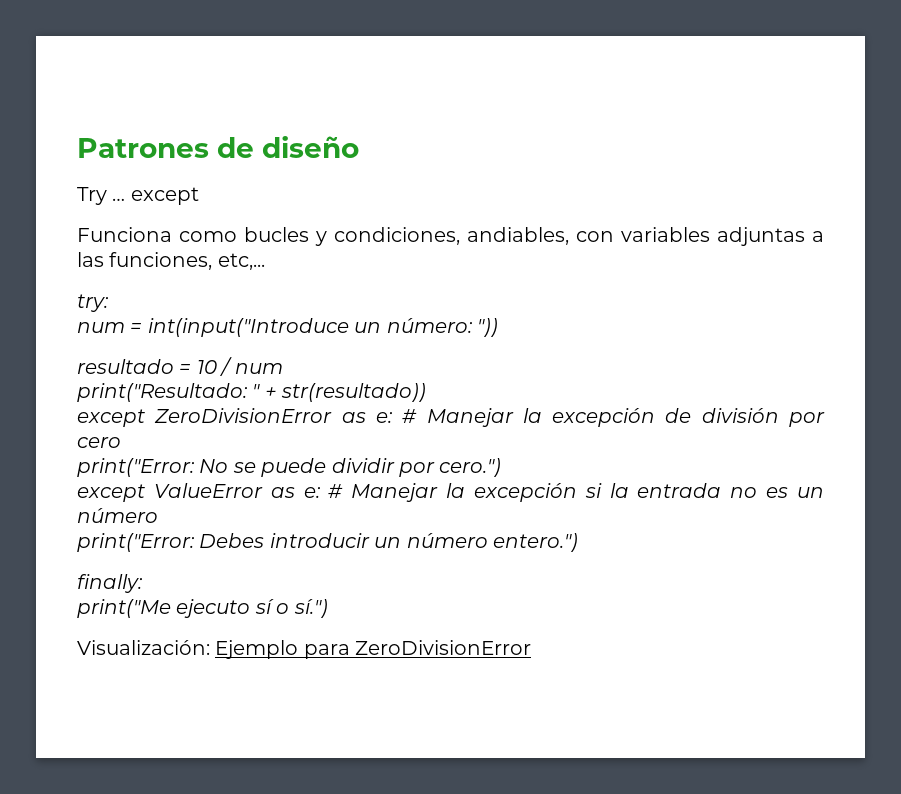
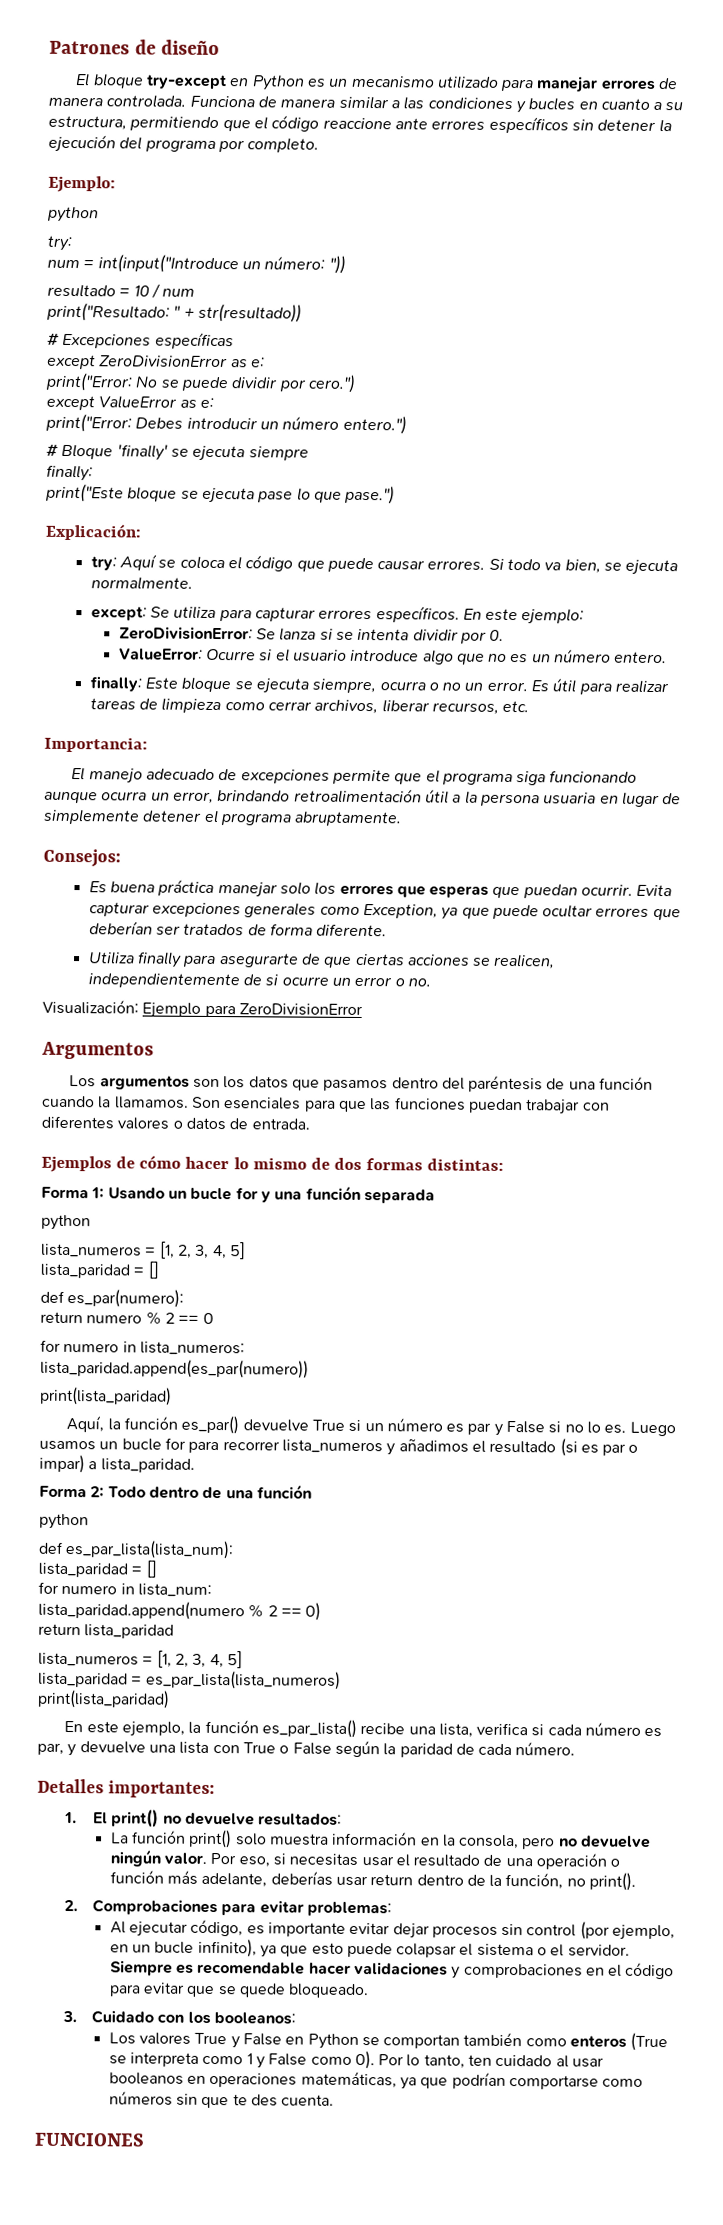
- Try … except
- Funciona como bucles y condiciones, andiables, con variables adjuntas a las funciones, etc,...
+ El bloque try-except en Python es un mecanismo utilizado para manejar errores de manera controlada. Funciona de manera similar a las condiciones y bucles en cuanto a su estructura, permitiendo que el código reaccione ante errores específicos sin detener la ejecución del programa por completo.
+ Ejemplo:
+ python
+ # Excepciones específicas
- except ZeroDivisionError as e: # Manejar la excepción de división por cero
+ except ZeroDivisionError as e:
- except ValueError as e: # Manejar la excepción si la entrada no es un número
+ except ValueError as e:
+ # Bloque 'finally' se ejecuta siempre
  finally:
- print("Me ejecuto sí o sí.")
+ print("Este bloque se ejecuta pase lo que pase.")
+ Explicación:
+ try: Aquí se coloca el código que puede causar errores. Si todo va bien, se ejecuta normalmente.
+ except: Se utiliza para capturar errores específicos. En este ejemplo:
+ ZeroDivisionError: Se lanza si se intenta dividir por 0.
+ ValueError: Ocurre si el usuario introduce algo que no es un número entero.
+ finally: Este bloque se ejecuta siempre, ocurra o no un error. Es útil para realizar tareas de limpieza como cerrar archivos, liberar recursos, etc.
+ Importancia:
+ El manejo adecuado de excepciones permite que el programa siga funcionando aunque ocurra un error, brindando retroalimentación útil a la persona usuaria en lugar de simplemente detener el programa abruptamente.
+ Consejos:
+ Es buena práctica manejar solo los errores que esperas que puedan ocurrir. Evita capturar excepciones generales como Exception, ya que puede ocultar errores que deberían ser tratados de forma diferente.
+ Utiliza finally para asegurarte de que ciertas acciones se realicen, independientemente de si ocurre un error o no.
  Visualización: Ejemplo para ZeroDivisionError
+ Argumentos
+ Los argumentos son los datos que pasamos dentro del paréntesis de una función cuando la llamamos. Son esenciales para que las funciones puedan trabajar con diferentes valores o datos de entrada.
+ Ejemplos de cómo hacer lo mismo de dos formas distintas:
+ Forma 1: Usando un bucle for y una función separada
+ python
+ lista_numeros = [1, 2, 3, 4, 5]
+ lista_paridad = []
+ def es_par(numero):
+ return numero % 2 == 0
+ for numero in lista_numeros:
+ lista_paridad.append(es_par(numero))
+ print(lista_paridad)
+ Aquí, la función es_par() devuelve True si un número es par y False si no lo es. Luego usamos un bucle for para recorrer lista_numeros y añadimos el resultado (si es par o impar) a lista_paridad.
+ Forma 2: Todo dentro de una función
+ python
+ def es_par_lista(lista_num):
+ lista_paridad = []
+ for numero in lista_num:
+ lista_paridad.append(numero % 2 == 0)
+ return lista_paridad
+ lista_numeros = [1, 2, 3, 4, 5]
+ lista_paridad = es_par_lista(lista_numeros)
+ print(lista_paridad)
+ En este ejemplo, la función es_par_lista() recibe una lista, verifica si cada número es par, y devuelve una lista con True o False según la paridad de cada número.
+ Detalles importantes:
+ 1. El print() no devuelve resultados:
+ La función print() solo muestra información en la consola, pero no devuelve ningún valor. Por eso, si necesitas usar el resultado de una operación o función más adelante, deberías usar return dentro de la función, no print().
+ 2. Comprobaciones para evitar problemas:
+ Al ejecutar código, es importante evitar dejar procesos sin control (por ejemplo, en un bucle infinito), ya que esto puede colapsar el sistema o el servidor. Siempre es recomendable hacer validaciones y comprobaciones en el código para evitar que se quede bloqueado.
+ 3. Cuidado con los booleanos:
+ Los valores True y False en Python se comportan también como enteros (True se interpreta como 1 y False como 0). Por lo tanto, ten cuidado al usar booleanos en operaciones matemáticas, ya que podrían comportarse como números sin que te des cuenta.
+ FUNCIONES

